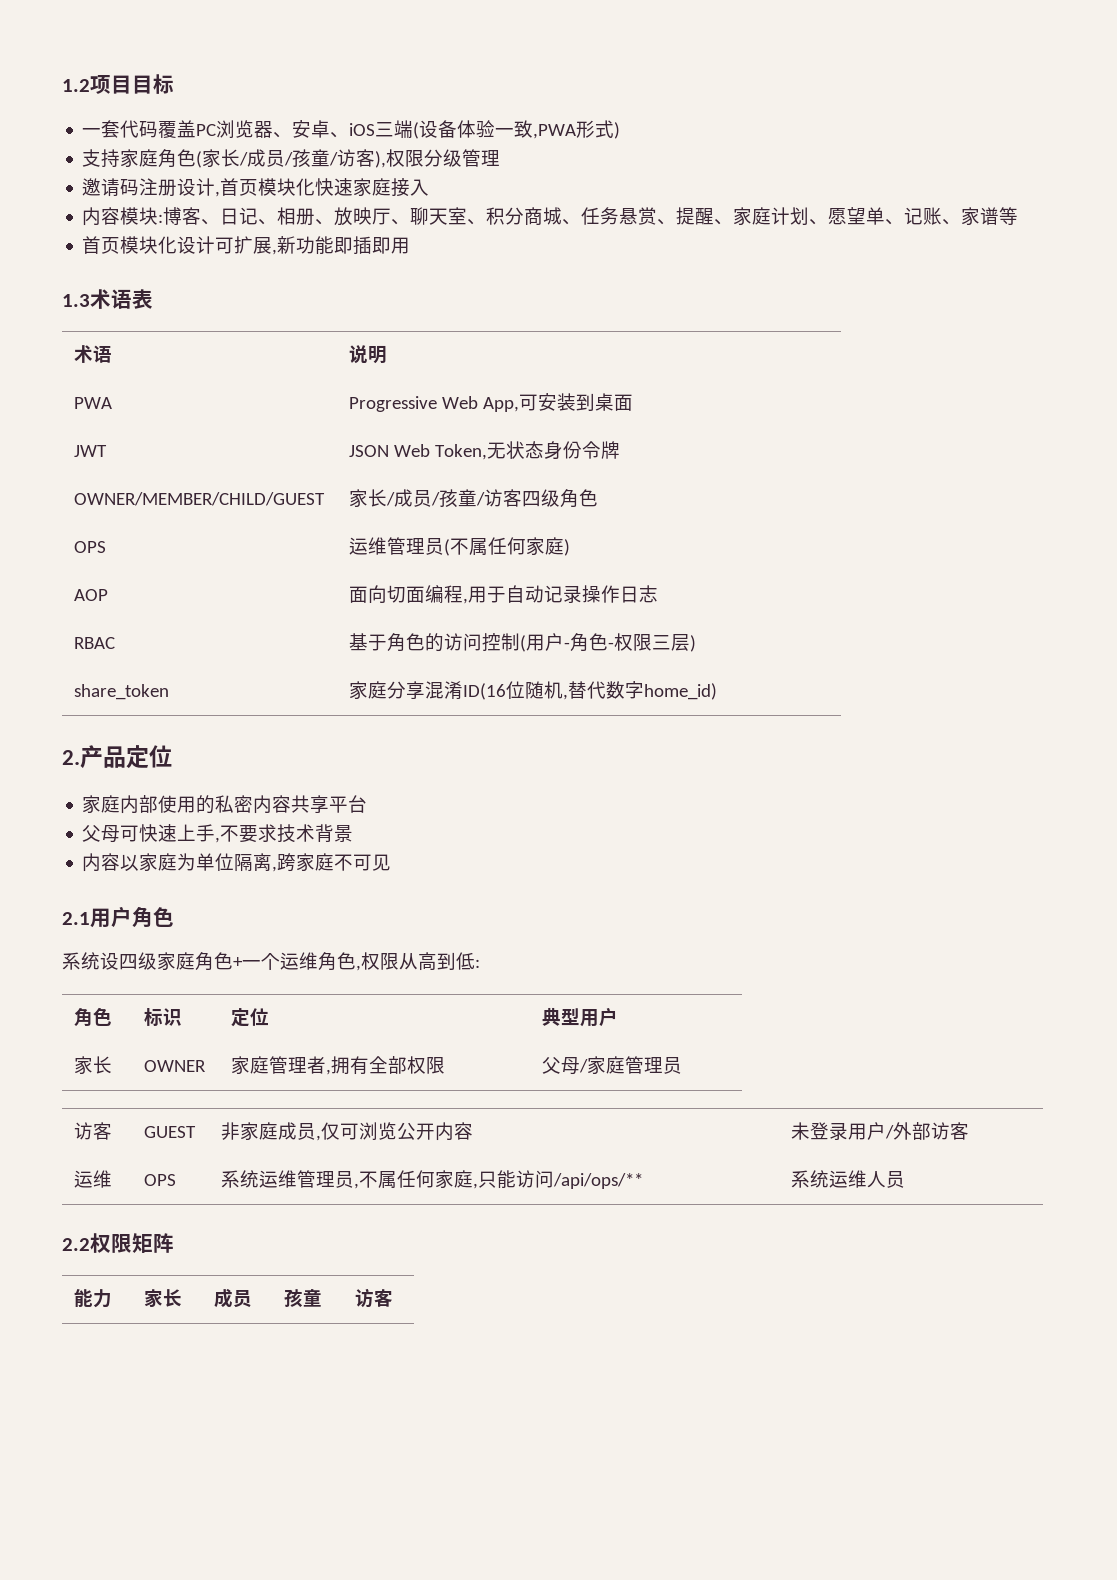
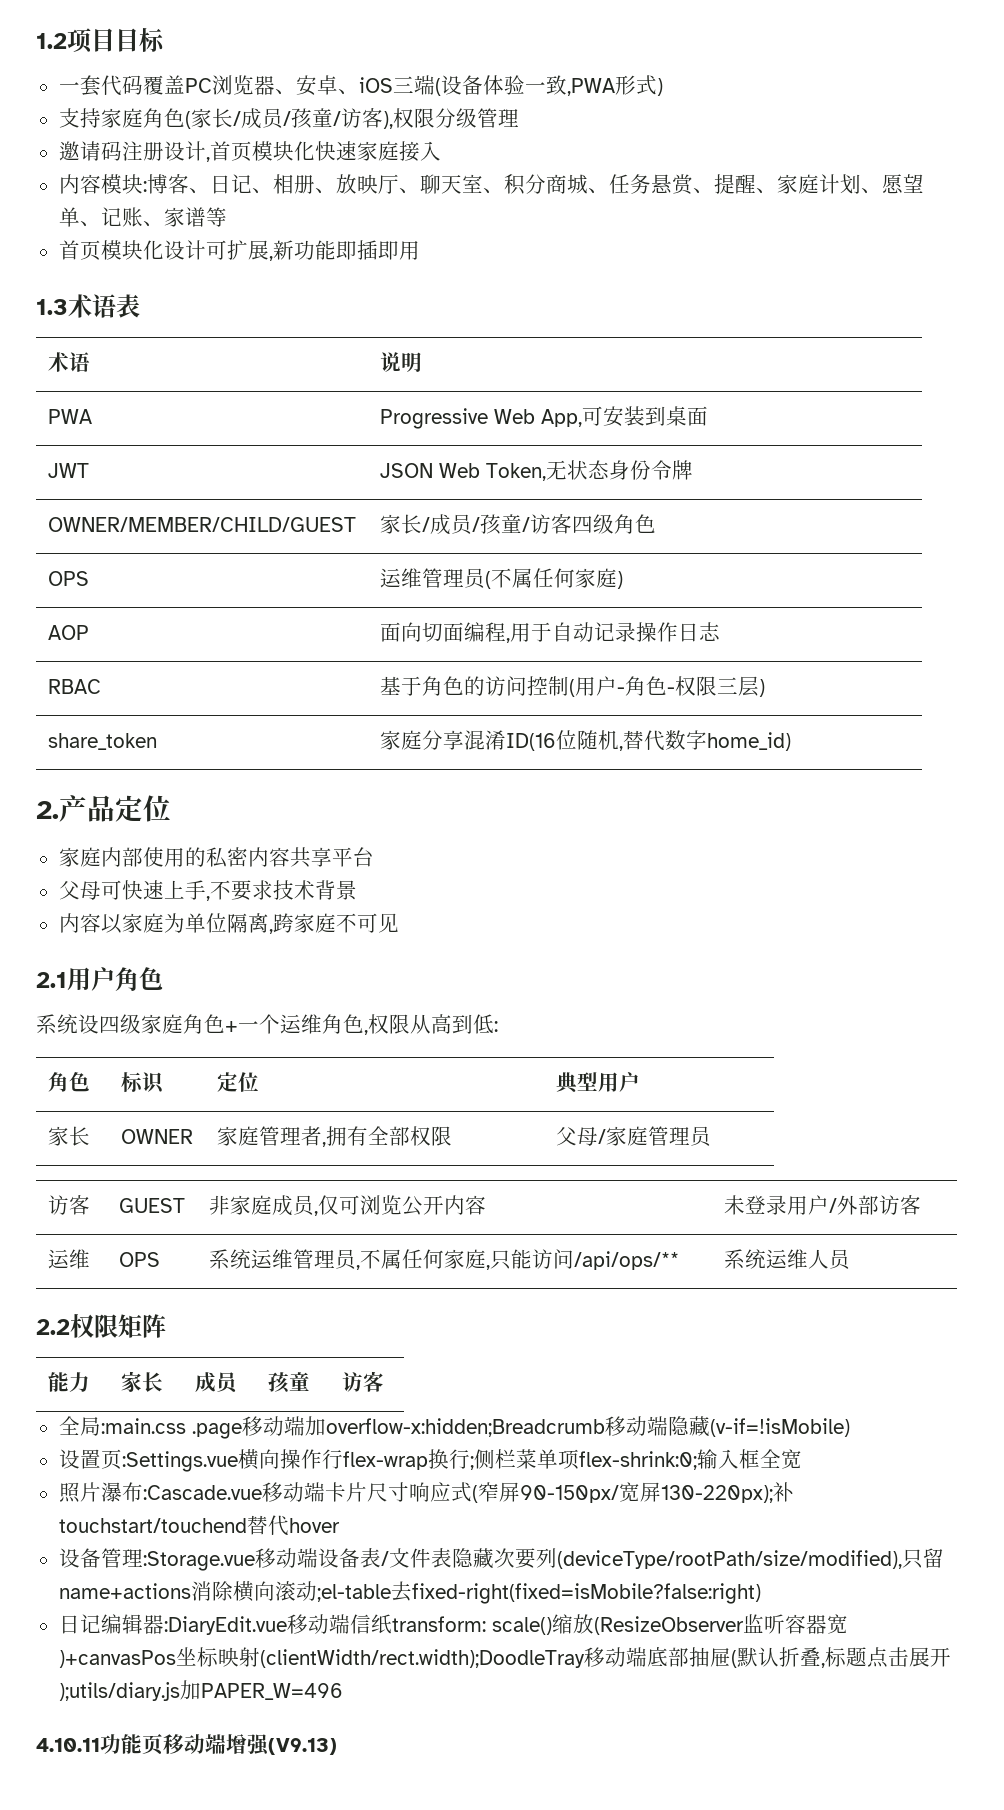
+ 全局:main.css .page移动端加overflow-x:hidden;Breadcrumb移动端隐藏(v-if=!isMobile)
+ 设置页:Settings.vue横向操作行flex-wrap换行;侧栏菜单项flex-shrink:0;输入框全宽
+ 照片瀑布:Cascade.vue移动端卡片尺寸响应式(窄屏90-150px/宽屏130-220px);补touchstart/touchend替代hover
+ 设备管理:Storage.vue移动端设备表/文件表隐藏次要列(deviceType/rootPath/size/modified),只留name+actions消除横向滚动;el-table去fixed-right(fixed=isMobile?false:right)
+ 日记编辑器:DiaryEdit.vue移动端信纸transform: scale()缩放(ResizeObserver监听容器宽)+canvasPos坐标映射(clientWidth/rect.width);DoodleTray移动端底部抽屉(默认折叠,标题点击展开);utils/diary.js加PAPER_W=496
+ 4.10.11功能页移动端增强(V9.13)

